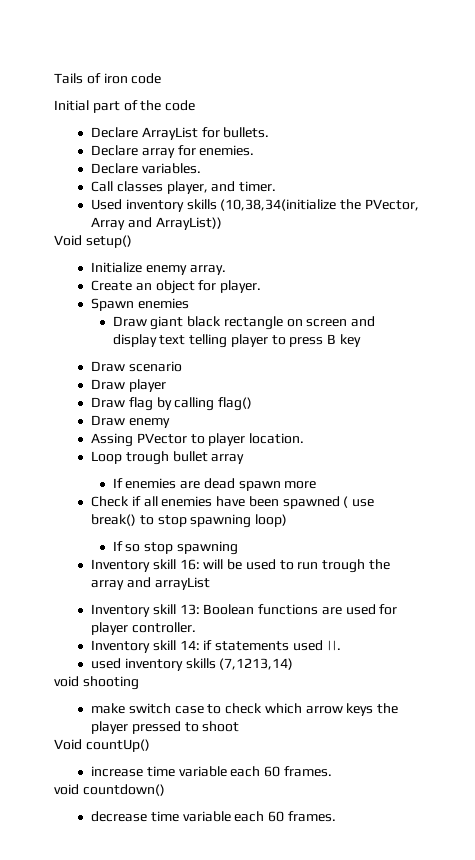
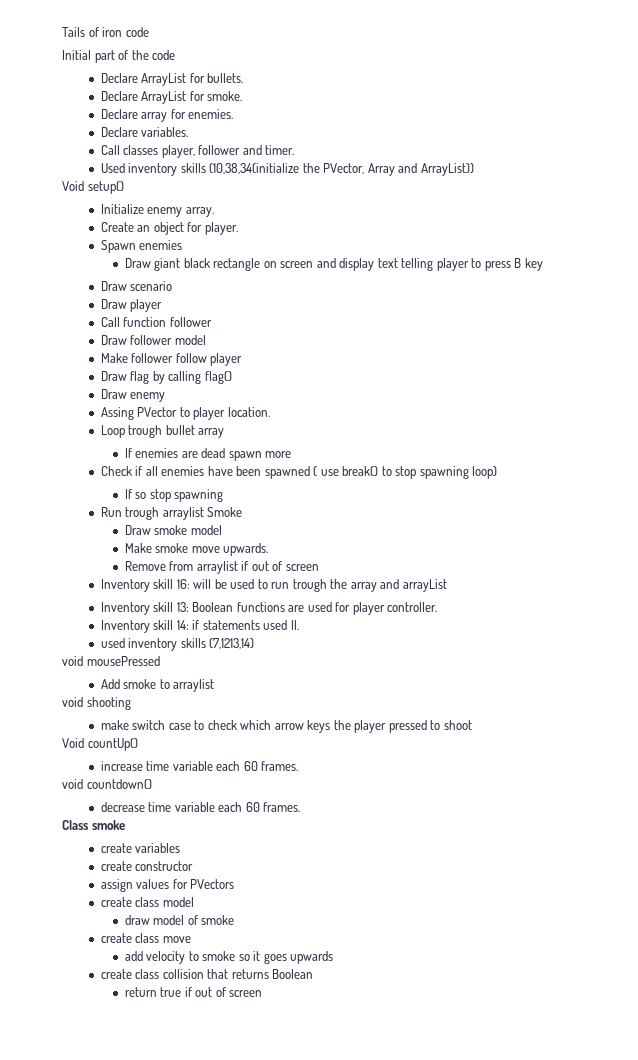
+ Declare ArrayList for smoke.
- Call classes player, and timer.
+ Call classes player, follower and timer.
+ Call function follower
+ Draw follower model
+ Make follower follow player
+ Run trough arraylist Smoke
+ Draw smoke model
+ Make smoke move upwards.
+ Remove from arraylist if out of screen
+ void mousePressed
+ Add smoke to arraylist
+ Class smoke
+ create variables
+ create constructor
+ assign values for PVectors
+ create class model
+ draw model of smoke
+ create class move
+ add velocity to smoke so it goes upwards
+ create class collision that returns Boolean
+ return true if out of screen

